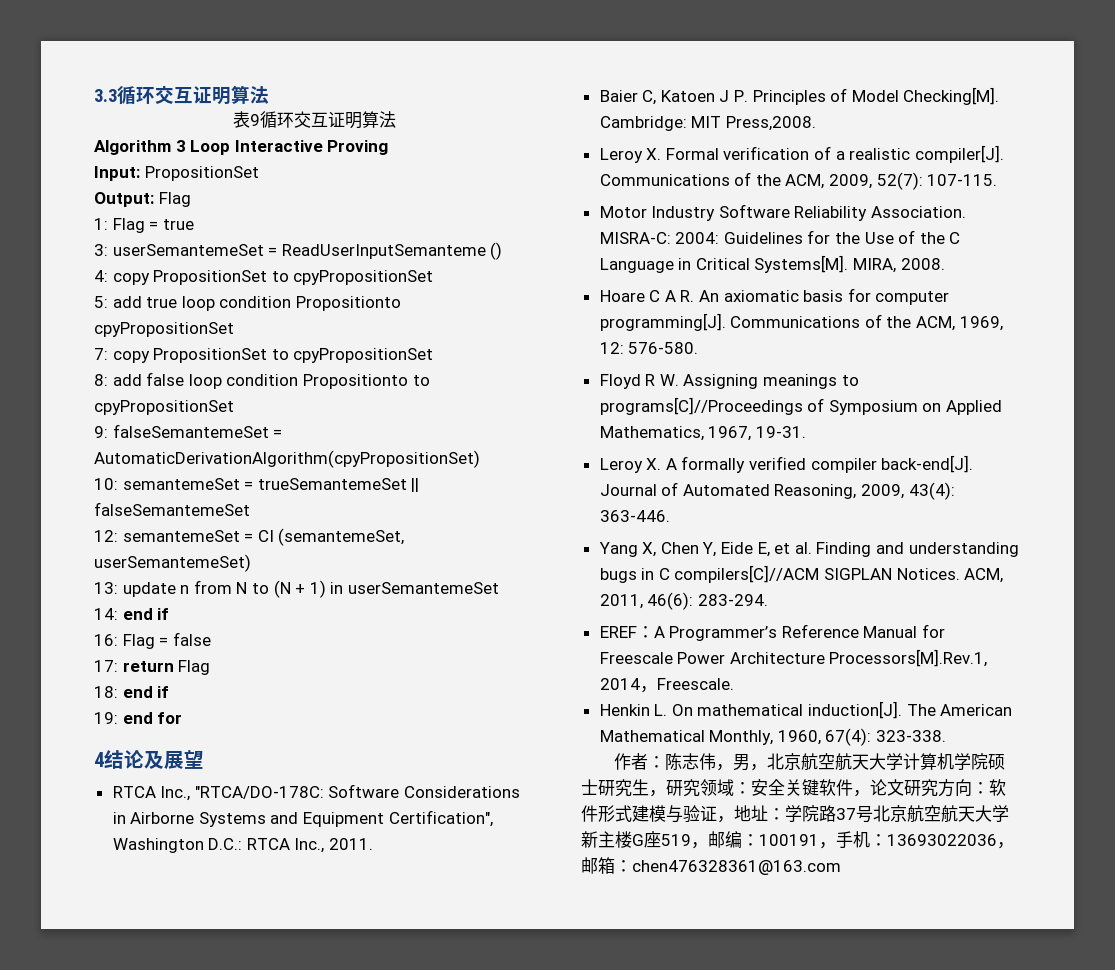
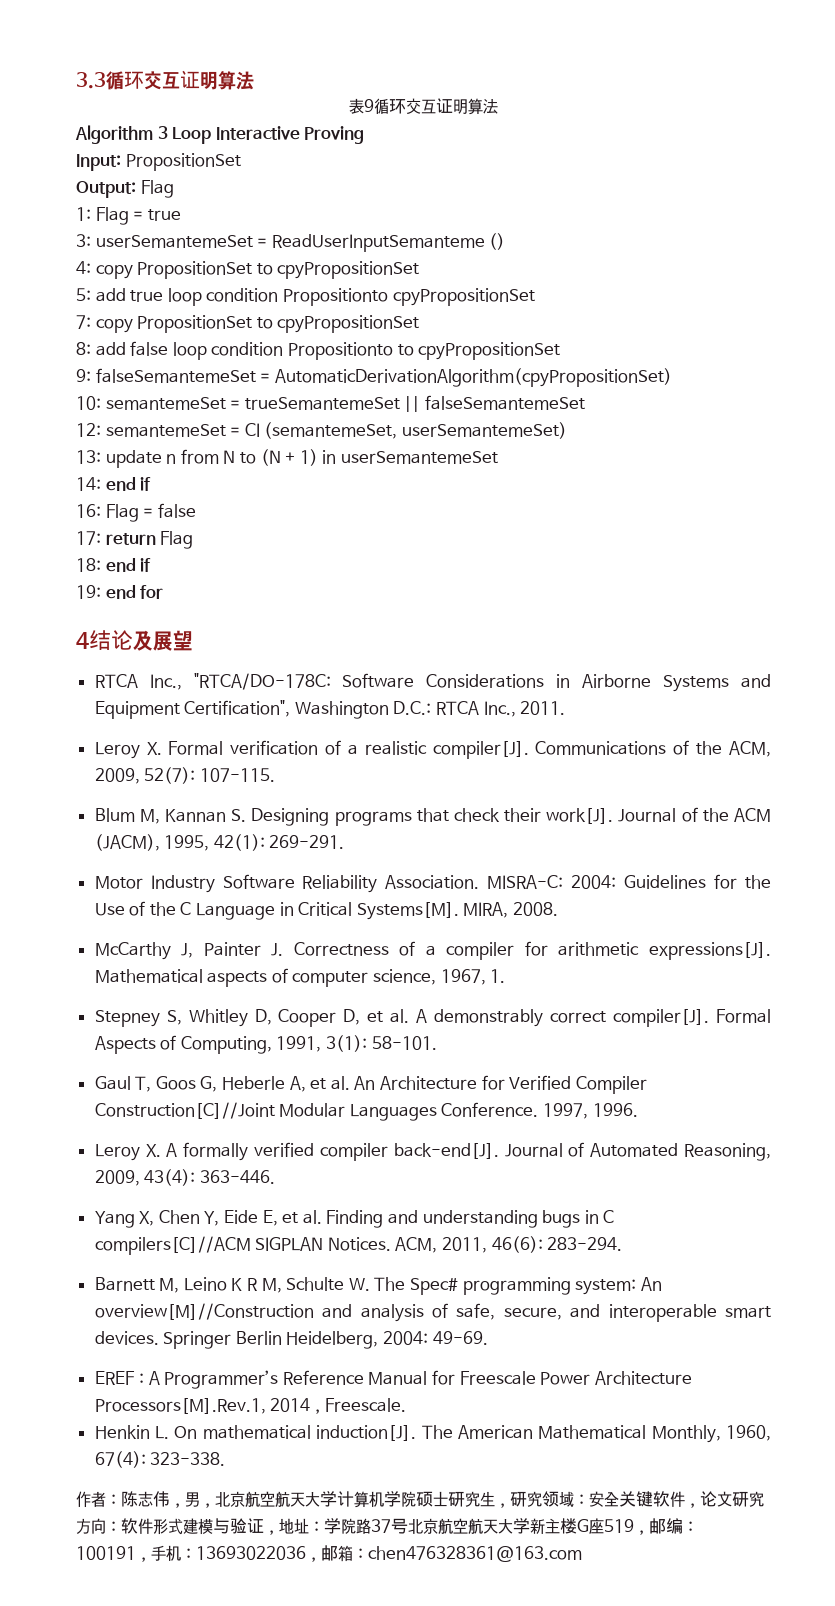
- Baier C, Katoen J P. Principles of Model Checking[M]. Cambridge: MIT Press,2008.
+ Blum M, Kannan S. Designing programs that check their work[J]. Journal of the ACM (JACM), 1995, 42(1): 269-291.
- Hoare C A R. An axiomatic basis for computer programming[J]. Communications of the ACM, 1969, 12: 576-580.
- Floyd R W. Assigning meanings to programs[C]//Proceedings of Symposium on Applied Mathematics, 1967, 19-31.
+ McCarthy J, Painter J. Correctness of a compiler for arithmetic expressions[J]. Mathematical aspects of computer science, 1967, 1.
+ Stepney S, Whitley D, Cooper D, et al. A demonstrably correct compiler[J]. Formal Aspects of Computing, 1991, 3(1): 58-101.
+ Gaul T, Goos G, Heberle A, et al. An Architecture for Verified Compiler Construction[C]//Joint Modular Languages Conference. 1997, 1996.
+ Barnett M, Leino K R M, Schulte W. The Spec# programming system: An overview[M]//Construction and analysis of safe, secure, and interoperable smart devices. Springer Berlin Heidelberg, 2004: 49-69.

